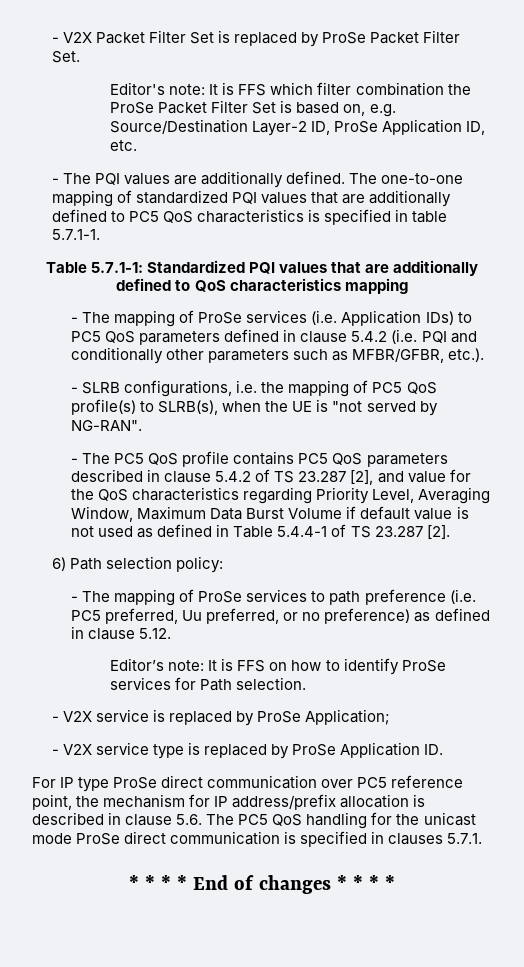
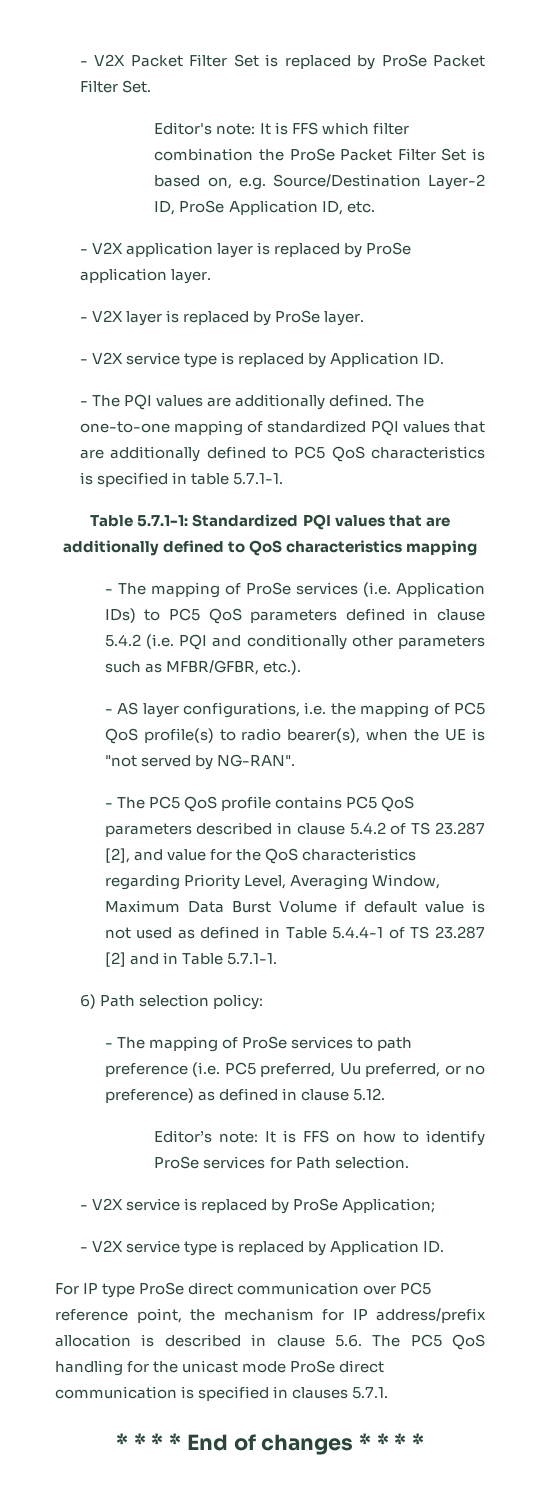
+ - V2X application layer is replaced by ProSe application layer.
+ - V2X layer is replaced by ProSe layer.
+ - V2X service type is replaced by Application ID.
- - SLRB configurations, i.e. the mapping of PC5 QoS profile(s) to SLRB(s), when the UE is "not served by NG-RAN".
+ - AS layer configurations, i.e. the mapping of PC5 QoS profile(s) to radio bearer(s), when the UE is "not served by NG-RAN".
- - The PC5 QoS profile contains PC5 QoS parameters described in clause 5.4.2 of TS 23.287 [2], and value for the QoS characteristics regarding Priority Level, Averaging Window, Maximum Data Burst Volume if default value is not used as defined in Table 5.4.4-1 of TS 23.287 [2].
+ - The PC5 QoS profile contains PC5 QoS parameters described in clause 5.4.2 of TS 23.287 [2], and value for the QoS characteristics regarding Priority Level, Averaging Window, Maximum Data Burst Volume if default value is not used as defined in Table 5.4.4-1 of TS 23.287 [2] and in Table 5.7.1-1.
  - V2X service is replaced by ProSe Application;
- - V2X service type is replaced by ProSe Application ID.
+ - V2X service type is replaced by Application ID.

